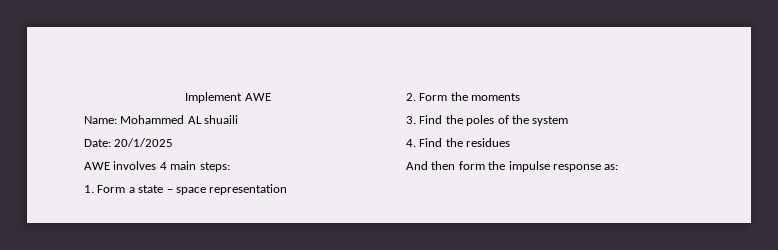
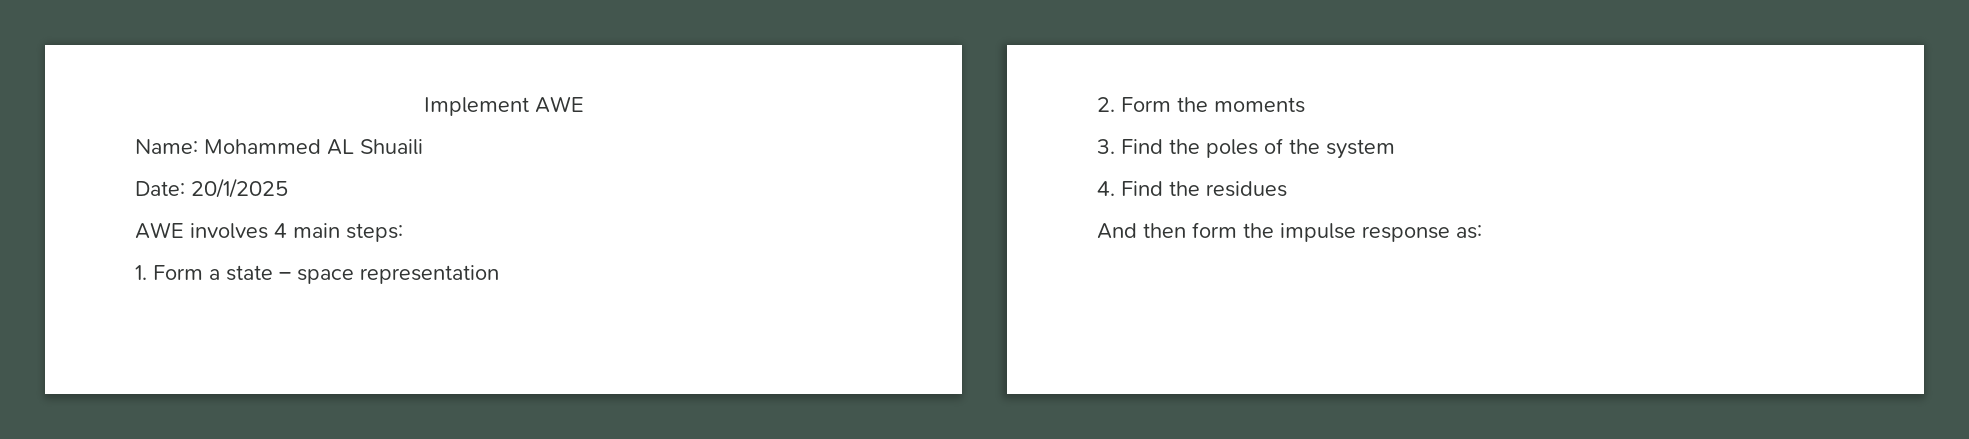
- Name: Mohammed AL shuaili
+ Name: Mohammed AL Shuaili

